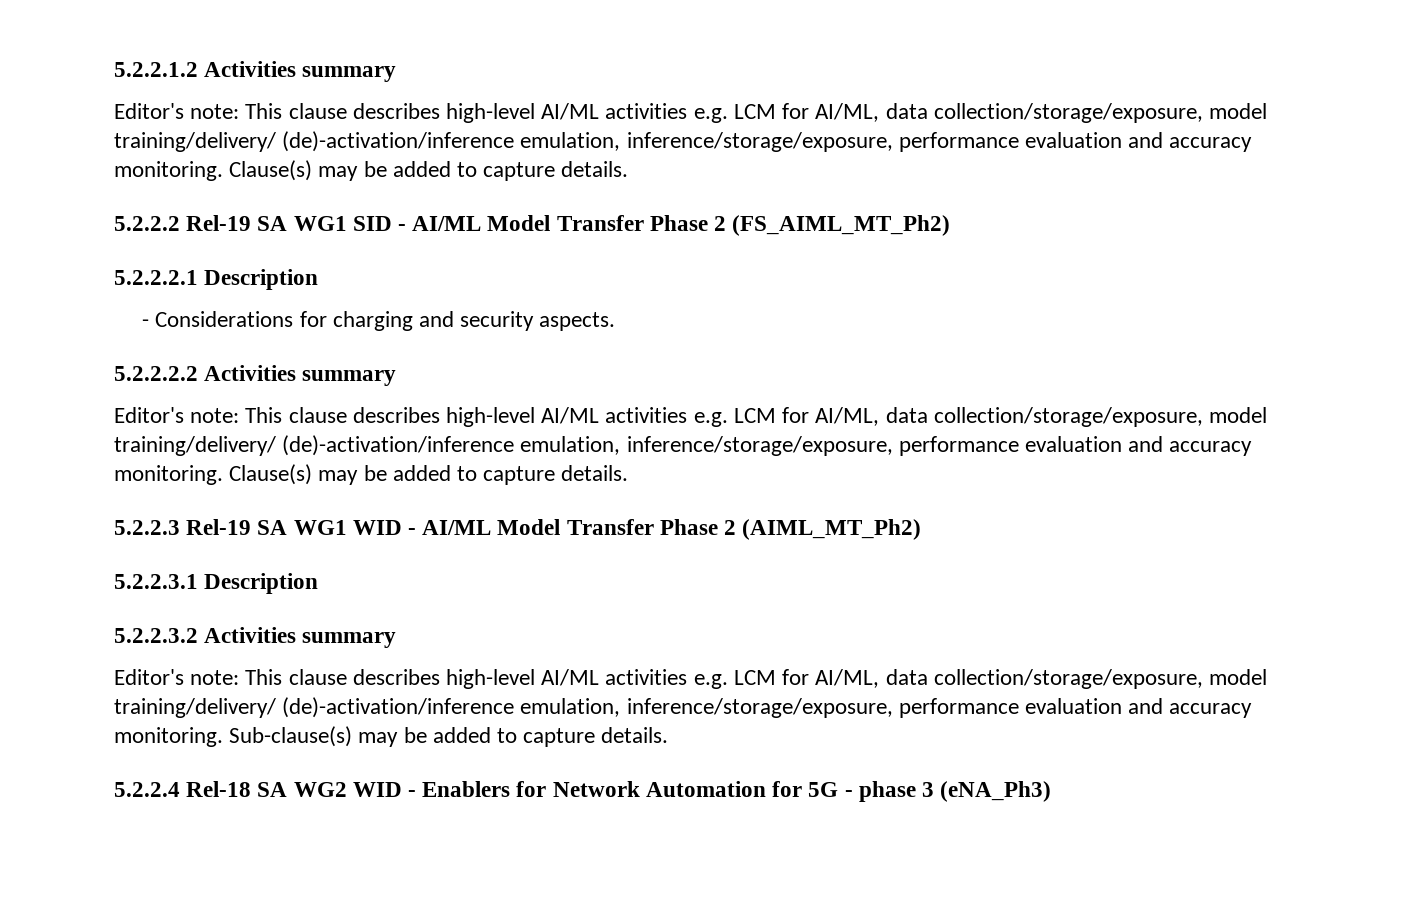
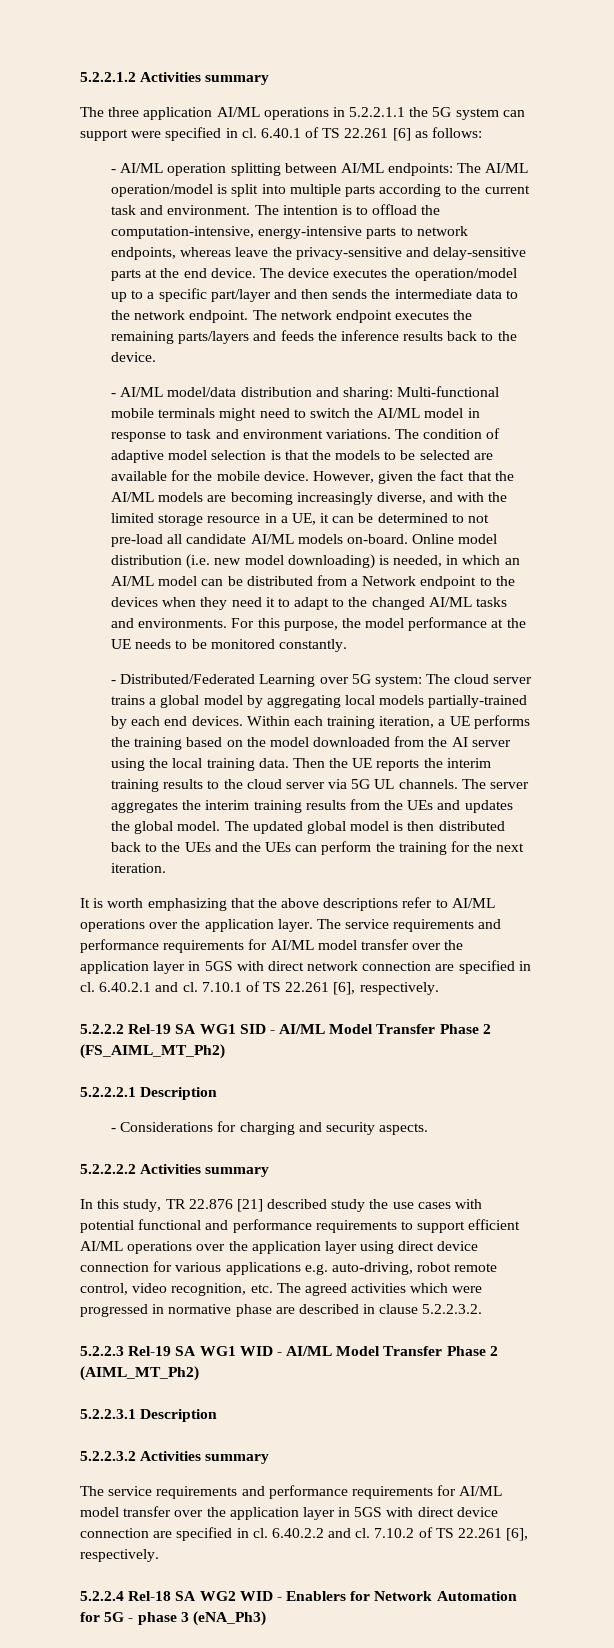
  5.2.2.1.2 Activities summary
- Editor's note: This clause describes high-level AI/ML activities e.g. LCM for AI/ML, data collection/storage/exposure, model training/delivery/ (de)-activation/inference emulation, inference/storage/exposure, performance evaluation and accuracy monitoring. Clause(s) may be added to capture details.
+ The three application AI/ML operations in 5.2.2.1.1 the 5G system can support were specified in cl. 6.40.1 of TS 22.261 [6] as follows:
+ - AI/ML operation splitting between AI/ML endpoints: The AI/ML operation/model is split into multiple parts according to the current task and environment. The intention is to offload the computation-intensive, energy-intensive parts to network endpoints, whereas leave the privacy-sensitive and delay-sensitive parts at the end device. The device executes the operation/model up to a specific part/layer and then sends the intermediate data to the network endpoint. The network endpoint executes the remaining parts/layers and feeds the inference results back to the device.
+ - AI/ML model/data distribution and sharing: Multi-functional mobile terminals might need to switch the AI/ML model in response to task and environment variations. The condition of adaptive model selection is that the models to be selected are available for the mobile device. However, given the fact that the AI/ML models are becoming increasingly diverse, and with the limited storage resource in a UE, it can be determined to not pre-load all candidate AI/ML models on-board. Online model distribution (i.e. new model downloading) is needed, in which an AI/ML model can be distributed from a Network endpoint to the devices when they need it to adapt to the changed AI/ML tasks and environments. For this purpose, the model performance at the UE needs to be monitored constantly.
+ - Distributed/Federated Learning over 5G system: The cloud server trains a global model by aggregating local models partially-trained by each end devices. Within each training iteration, a UE performs the training based on the model downloaded from the AI server using the local training data. Then the UE reports the interim training results to the cloud server via 5G UL channels. The server aggregates the interim training results from the UEs and updates the global model. The updated global model is then distributed back to the UEs and the UEs can perform the training for the next iteration.
+ It is worth emphasizing that the above descriptions refer to AI/ML operations over the application layer. The service requirements and performance requirements for AI/ML model transfer over the application layer in 5GS with direct network connection are specified in cl. 6.40.2.1 and cl. 7.10.1 of TS 22.261 [6], respectively.
  5.2.2.2.2 Activities summary
- Editor's note: This clause describes high-level AI/ML activities e.g. LCM for AI/ML, data collection/storage/exposure, model training/delivery/ (de)-activation/inference emulation, inference/storage/exposure, performance evaluation and accuracy monitoring. Clause(s) may be added to capture details.
+ In this study, TR 22.876 [21] described study the use cases with potential functional and performance requirements to support efficient AI/ML operations over the application layer using direct device connection for various applications e.g. auto-driving, robot remote control, video recognition, etc. The agreed activities which were progressed in normative phase are described in clause 5.2.2.3.2.
- Editor's note: This clause describes high-level AI/ML activities e.g. LCM for AI/ML, data collection/storage/exposure, model training/delivery/ (de)-activation/inference emulation, inference/storage/exposure, performance evaluation and accuracy monitoring. Sub-clause(s) may be added to capture details.
+ The service requirements and performance requirements for AI/ML model transfer over the application layer in 5GS with direct device connection are specified in cl. 6.40.2.2 and cl. 7.10.2 of TS 22.261 [6], respectively.

